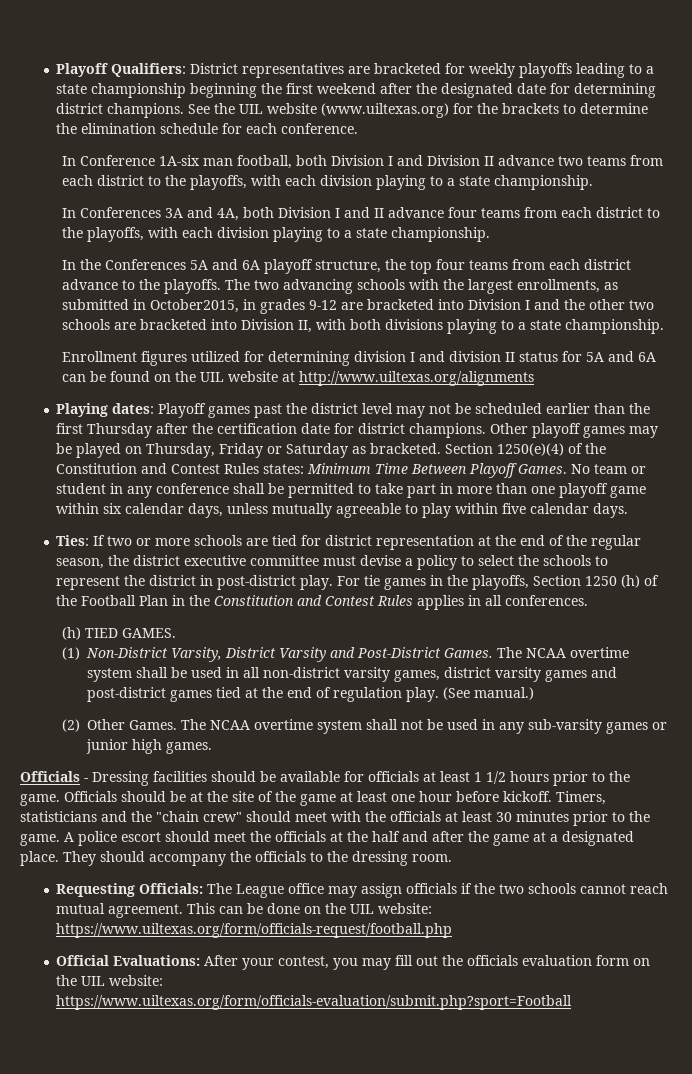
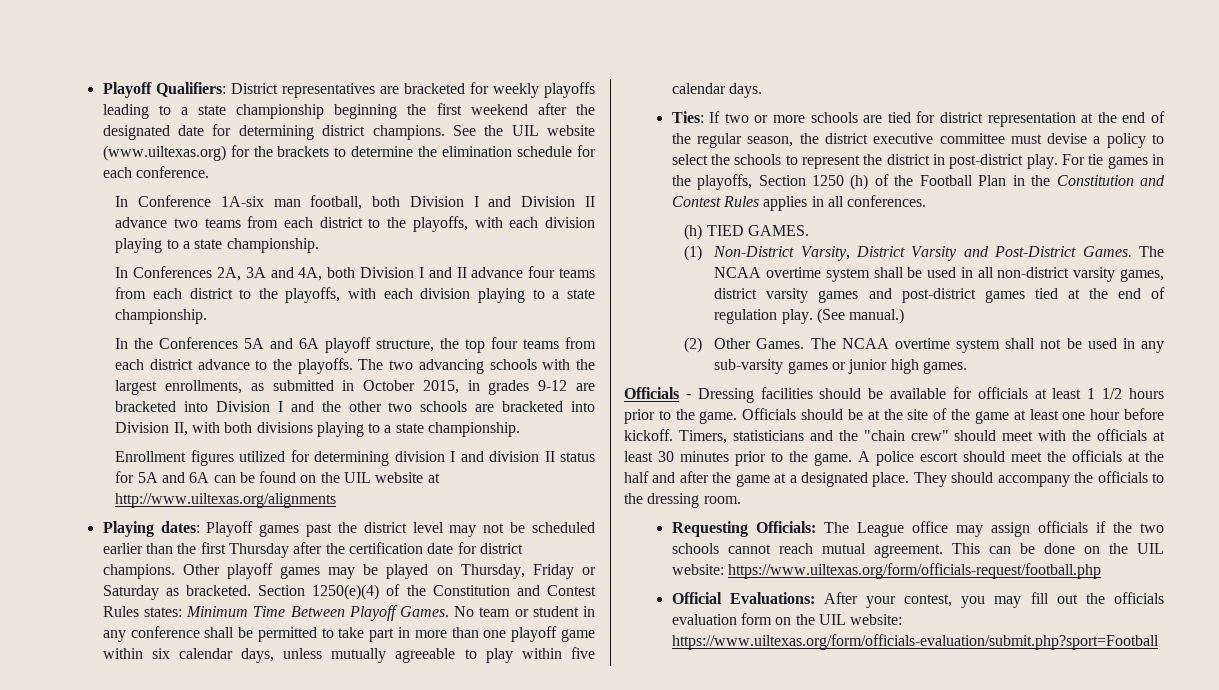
- In Conferences 3A and 4A, both Division I and II advance four teams from each district to the playoffs, with each division playing to a state championship.
+ In Conferences 2A, 3A and 4A, both Division I and II advance four teams from each district to the playoffs, with each division playing to a state championship.
- The two advancing schools with the largest enrollments, as submitted in October2015, in grades 9-12 are bracketed into Division I and the other two schools are bracketed into Division II, with both divisions playing to a state championship.
+ The two advancing schools with the largest enrollments, as submitted in October 2015, in grades 9-12 are bracketed into Division I and the other two schools are bracketed into Division II, with both divisions playing to a state championship.

